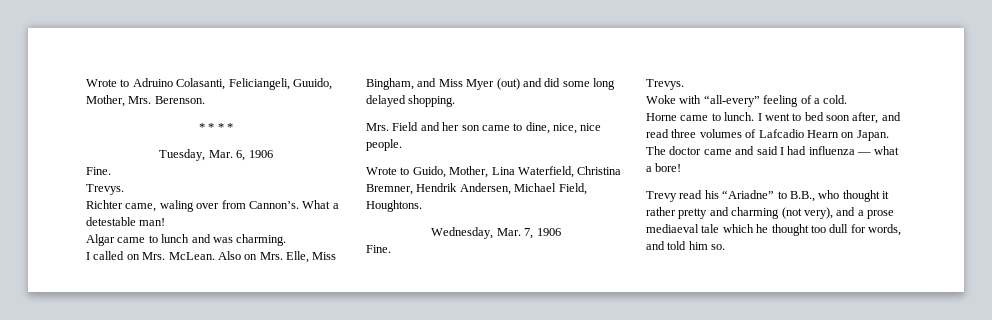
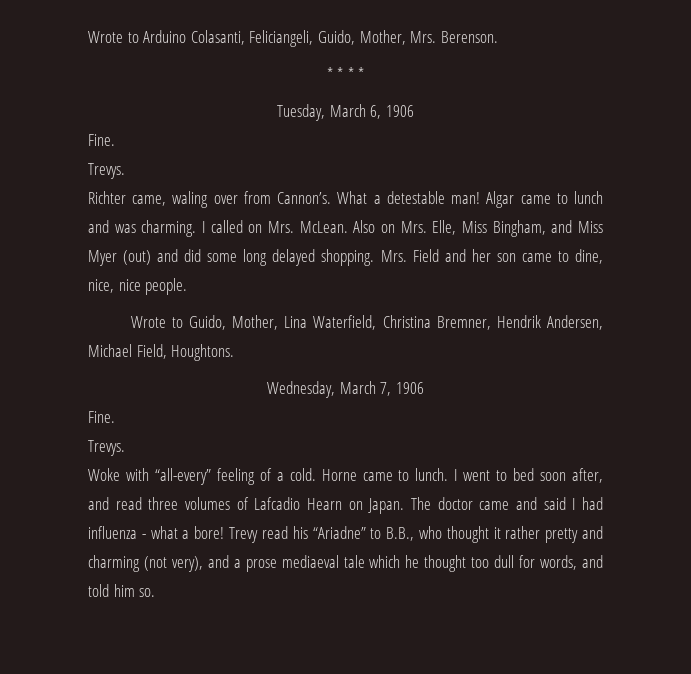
- Wrote to Adruino Colasanti, Feliciangeli, Guuido, Mother, Mrs. Berenson.
+ Wrote to Arduino Colasanti, Feliciangeli, Guido, Mother, Mrs. Berenson.
- Tuesday, Mar. 6, 1906
+ Tuesday, March 6, 1906
- What a detestable man!
- Algar came to lunch and was charming.
- I called on Mrs. McLean.
+ What a detestable man! Algar came to lunch and was charming. I called on Mrs. McLean.
- Also on Mrs. Elle, Miss Bingham, and Miss Myer (out) and did some long delayed shopping.
- Mrs. Field and her son came to dine, nice, nice people.
+ Also on Mrs. Elle, Miss Bingham, and Miss Myer (out) and did some long delayed shopping. Mrs. Field and her son came to dine, nice, nice people.
- Wednesday, Mar. 7, 1906
+ Wednesday, March 7, 1906
- Woke with “all-every” feeling of a cold.
- Horne came to lunch.
+ Woke with “all-every” feeling of a cold. Horne came to lunch.
- The doctor came and said I had influenza — what a bore!
- Trevy read his “Ariadne” to B.B., who thought it rather pretty and charming (not very), and a prose mediaeval tale which he thought too dull for words, and told him so.
+ The doctor came and said I had influenza - what a bore! Trevy read his “Ariadne” to B.B., who thought it rather pretty and charming (not very), and a prose mediaeval tale which he thought too dull for words, and told him so.

